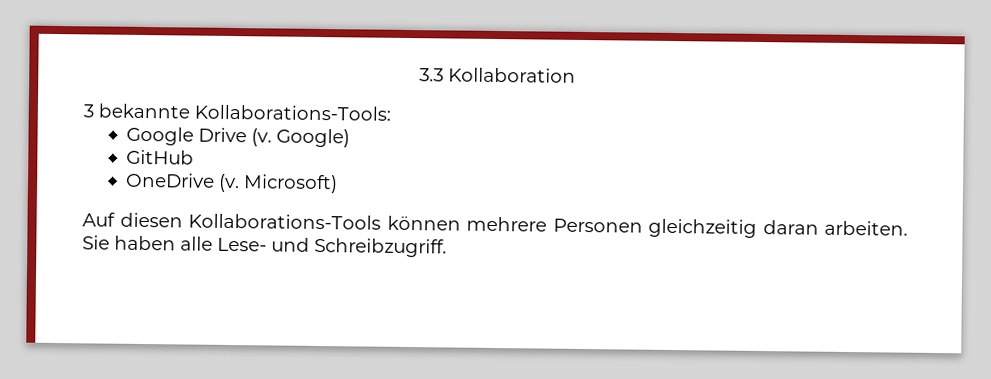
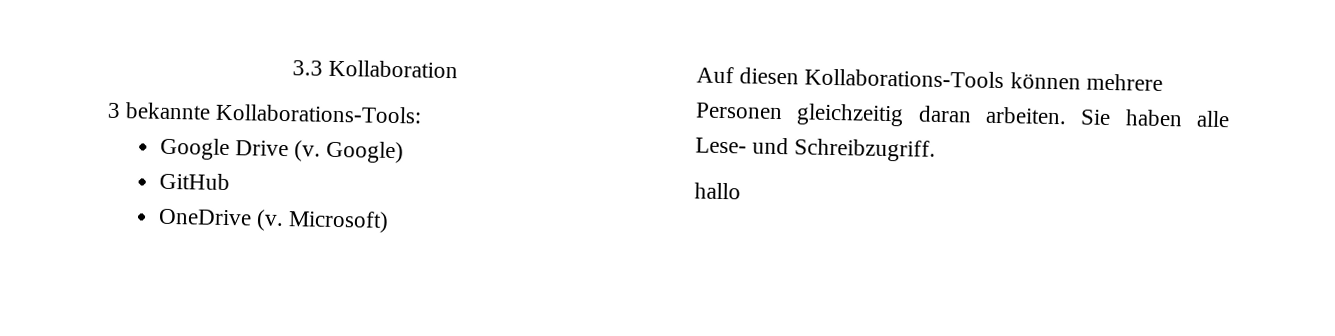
+ hallo

